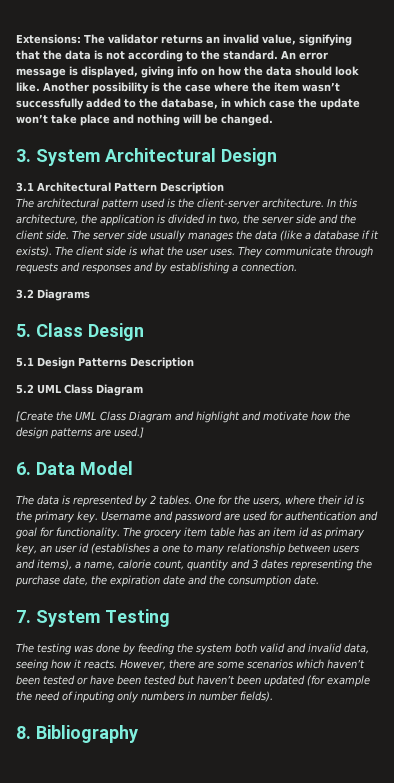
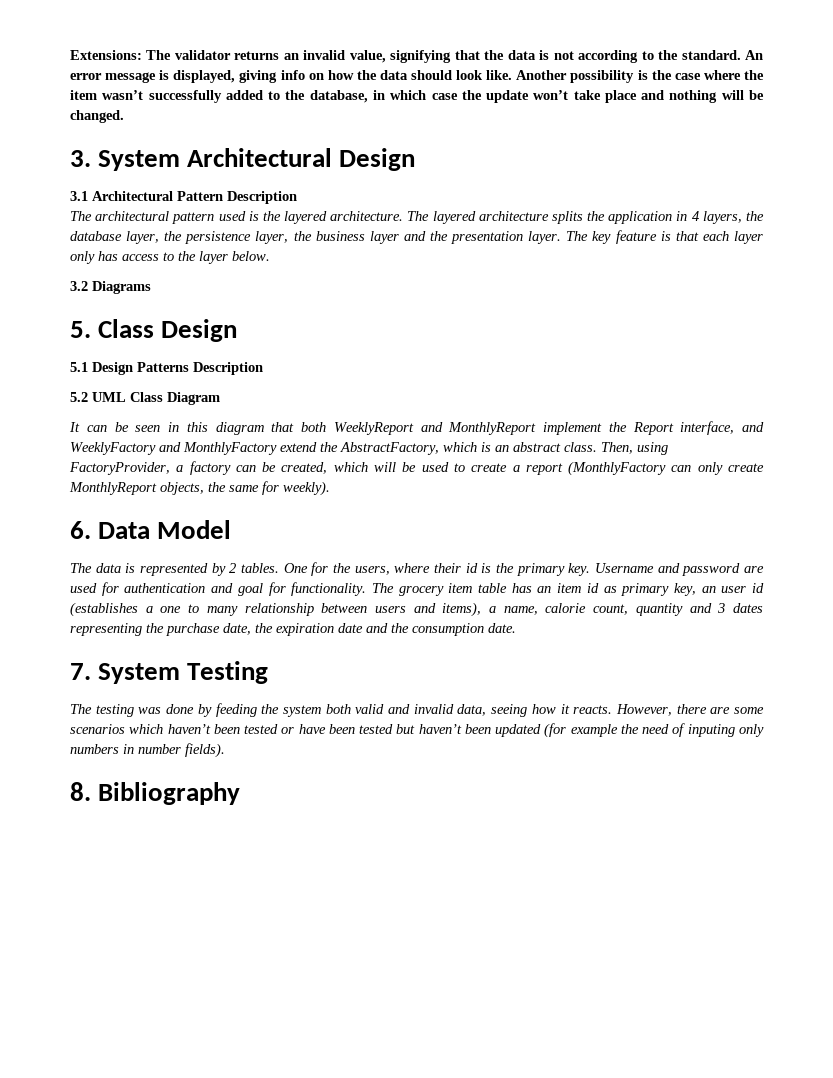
- The architectural pattern used is the client-server architecture. In this architecture, the application is divided in two, the server side and the client side. The server side usually manages the data (like a database if it exists). The client side is what the user uses. They communicate through requests and responses and by establishing a connection.
+ The architectural pattern used is the layered architecture. The layered architecture splits the application in 4 layers, the database layer, the persistence layer, the business layer and the presentation layer. The key feature is that each layer only has access to the layer below.
- [Create the UML Class Diagram and highlight and motivate how the design patterns are used.]
+ It can be seen in this diagram that both WeeklyReport and MonthlyReport implement the Report interface, and WeeklyFactory and MonthlyFactory extend the AbstractFactory, which is an abstract class. Then, using FactoryProvider, a factory can be created, which will be used to create a report (MonthlyFactory can only create MonthlyReport objects, the same for weekly).

